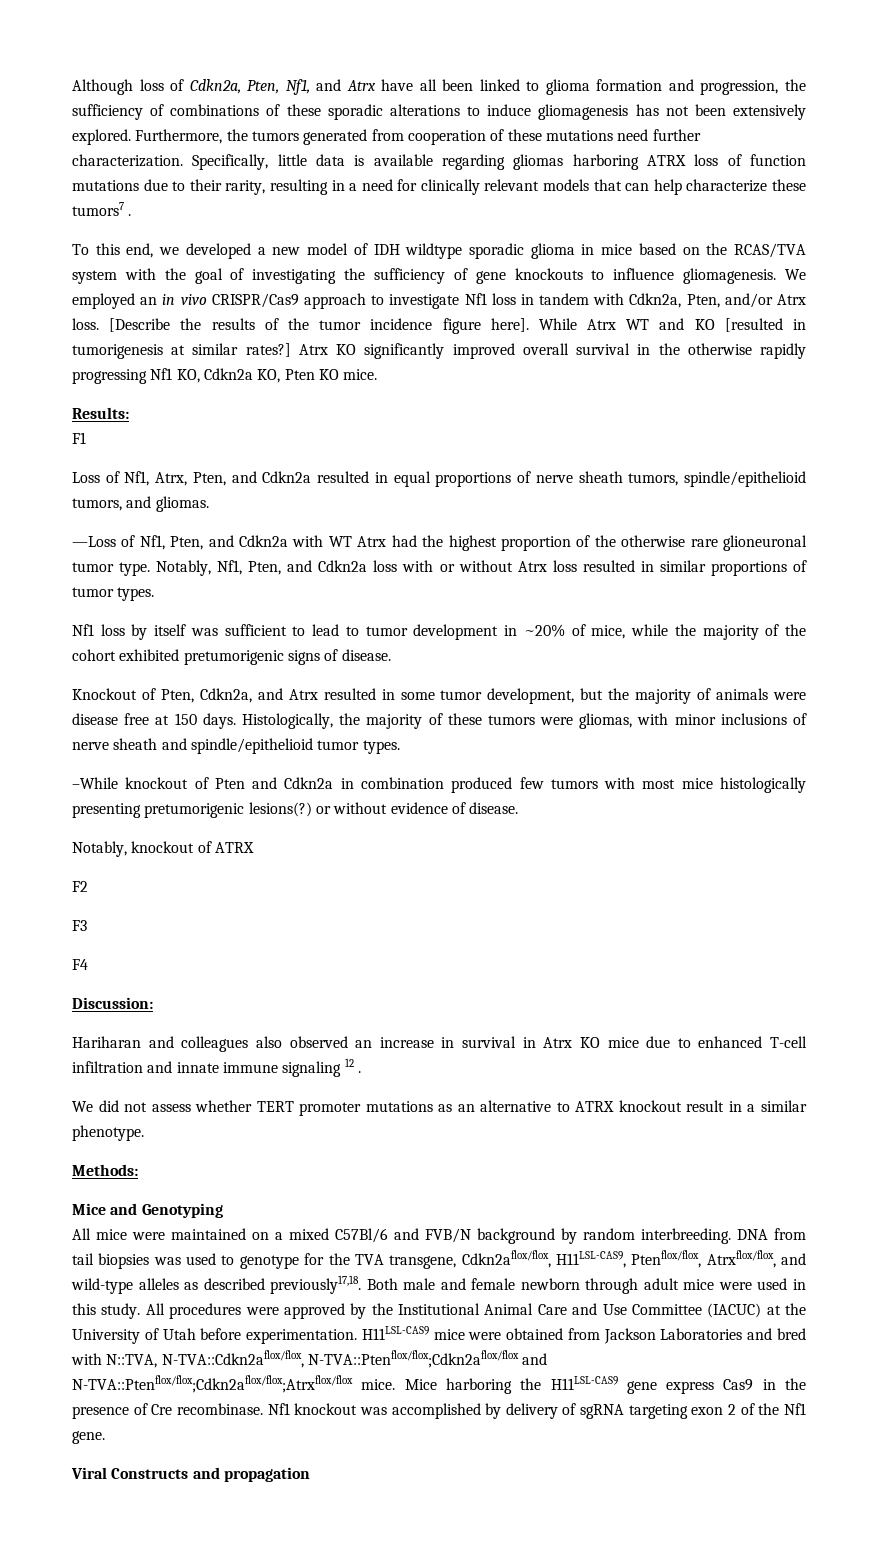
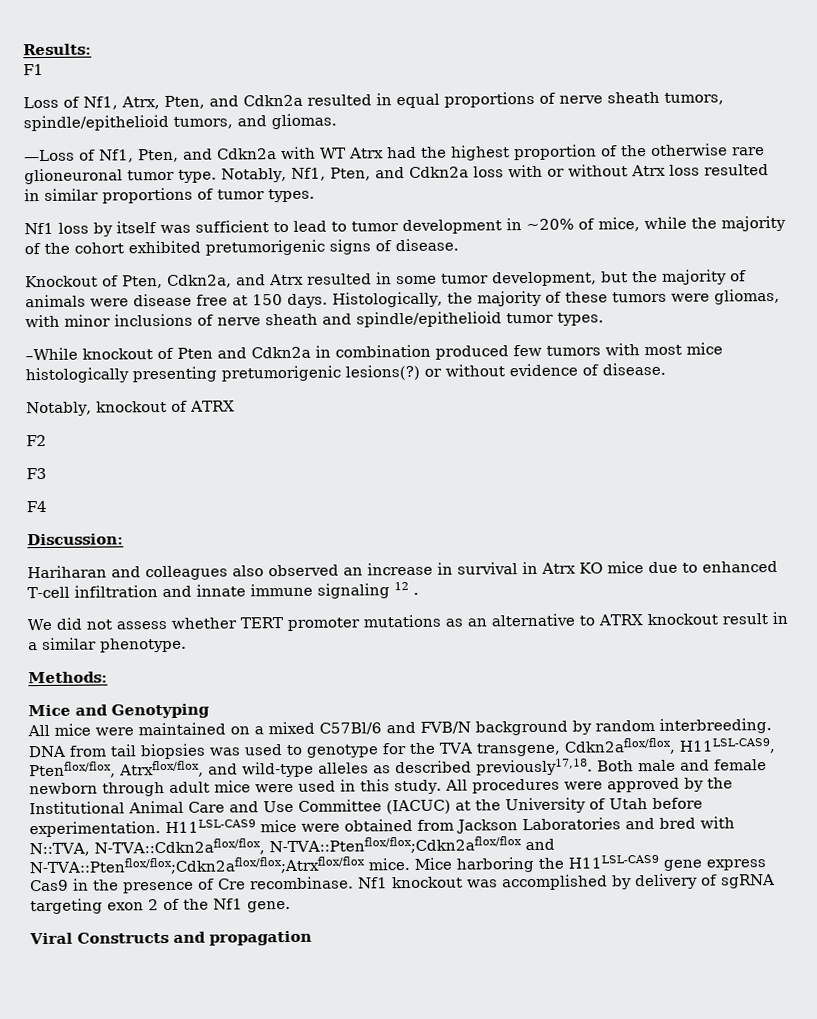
- Although loss of Cdkn2a, Pten, Nf1, and Atrx have all been linked to glioma formation and progression, the sufficiency of combinations of these sporadic alterations to induce gliomagenesis has not been extensively explored. Furthermore, the tumors generated from cooperation of these mutations need further characterization. Specifically, little data is available regarding gliomas harboring ATRX loss of function mutations due to their rarity, resulting in a need for clinically relevant models that can help characterize these tumors7 .
- To this end, we developed a new model of IDH wildtype sporadic glioma in mice based on the RCAS/TVA system with the goal of investigating the sufficiency of gene knockouts to influence gliomagenesis. We employed an in vivo CRISPR/Cas9 approach to investigate Nf1 loss in tandem with Cdkn2a, Pten, and/or Atrx loss. [Describe the results of the tumor incidence figure here]. While Atrx WT and KO [resulted in tumorigenesis at similar rates?] Atrx KO significantly improved overall survival in the otherwise rapidly progressing Nf1 KO, Cdkn2a KO, Pten KO mice.

